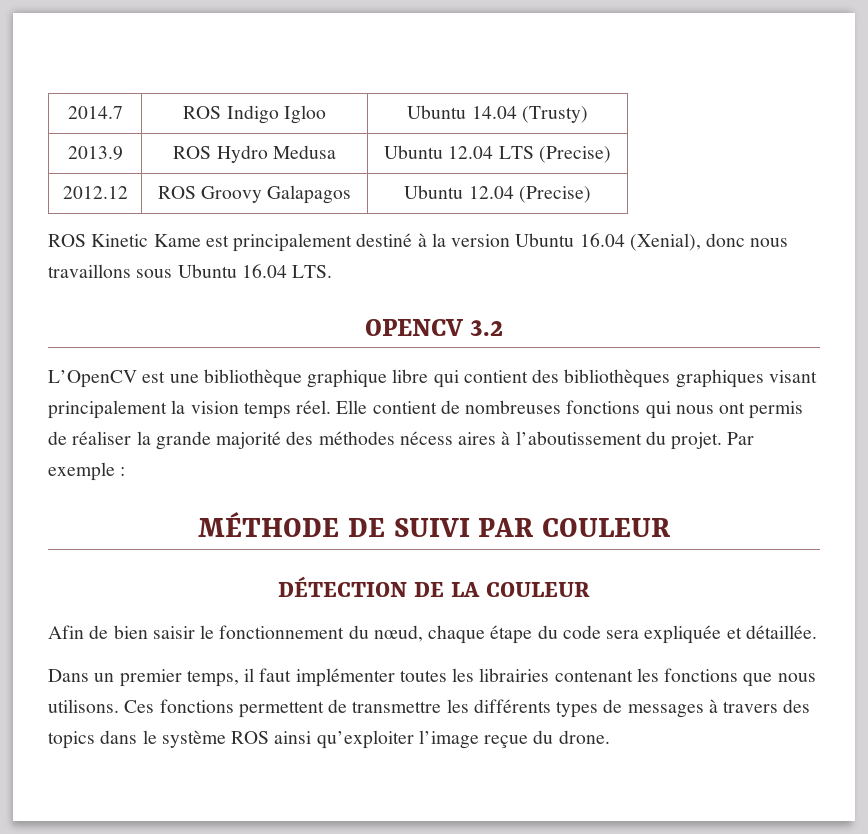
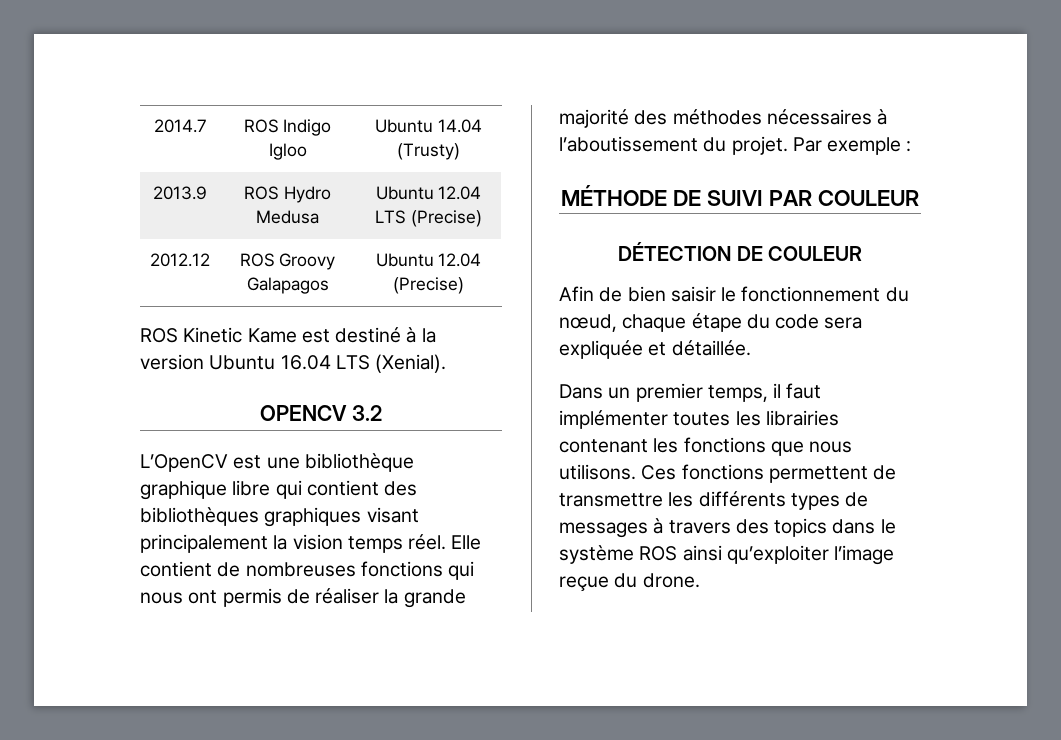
- ROS Kinetic Kame est principalement destiné à la version Ubuntu 16.04 (Xenial), donc nous travaillons sous Ubuntu 16.04 LTS.
+ ROS Kinetic Kame est destiné à la version Ubuntu 16.04 LTS (Xenial).
- Elle contient de nombreuses fonctions qui nous ont permis de réaliser la grande majorité des méthodes nécess aires à l’aboutissement du projet.
+ Elle contient de nombreuses fonctions qui nous ont permis de réaliser la grande majorité des méthodes nécessaires à l’aboutissement du projet.
- DÉTECTION DE LA COULEUR
+ DÉTECTION DE COULEUR

